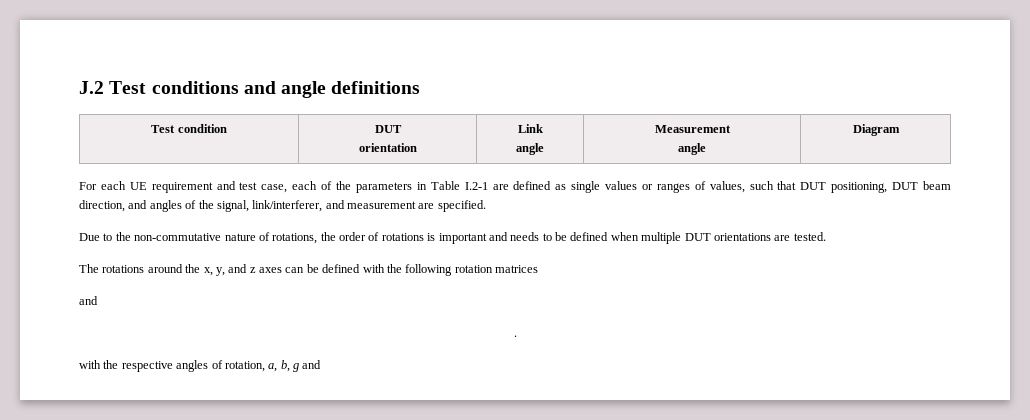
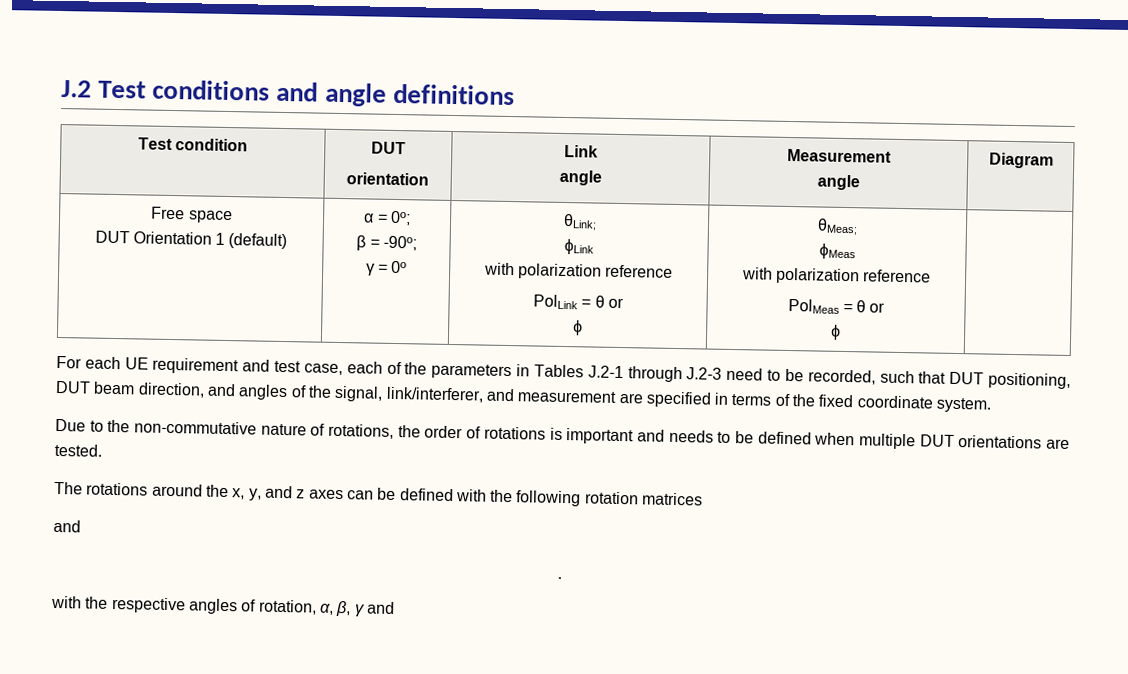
+ Free space
+ DUT Orientation 1 (default) | α = 0º;
+ β = -90º;
+ γ = 0º | θLink;
+ ϕLink
+ with polarization reference
+ PolLink = θ or
+ ϕ | θMeas;
+ ϕMeas
+ with polarization reference
+ PolMeas = θ or
+ ϕ |
- For each UE requirement and test case, each of the parameters in Table I.2-1 are defined as single values or ranges of values, such that DUT positioning, DUT beam direction, and angles of the signal, link/interferer, and measurement are specified.
+ For each UE requirement and test case, each of the parameters in Tables J.2-1 through J.2-3 need to be recorded, such that DUT positioning, DUT beam direction, and angles of the signal, link/interferer, and measurement are specified in terms of the fixed coordinate system.
- with the respective angles of rotation, a, b, g and
+ with the respective angles of rotation, α, β, γ and

